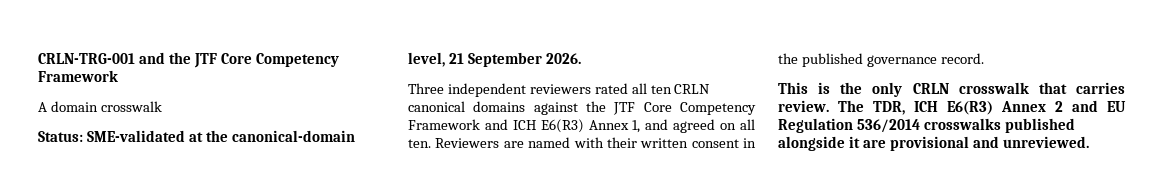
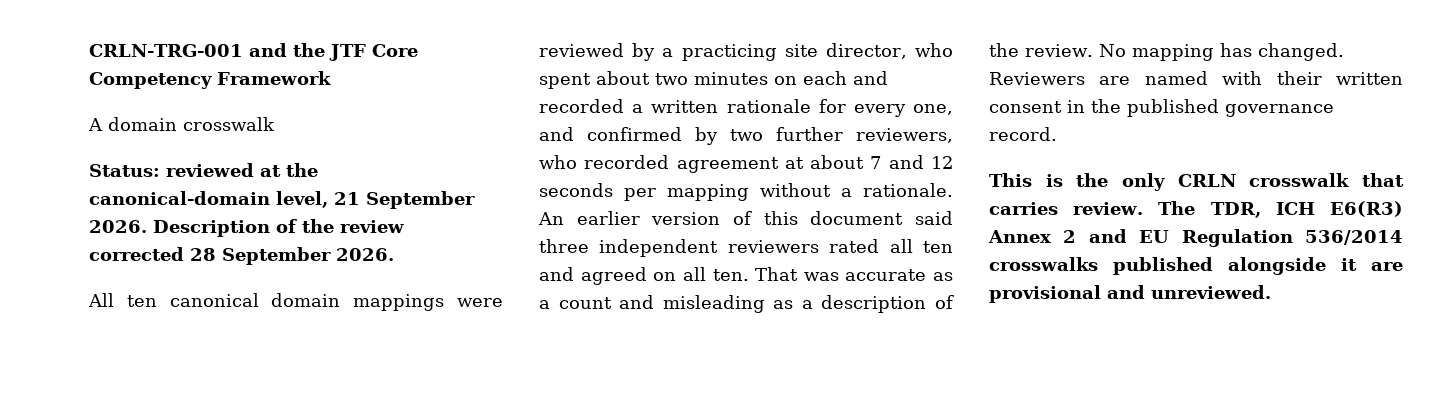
- Status: SME-validated at the canonical-domain level, 21 September 2026.
- Three independent reviewers rated all ten CRLN canonical domains against the JTF Core Competency Framework and ICH E6(R3) Annex 1, and agreed on all ten.
+ Status: reviewed at the canonical-domain level, 21 September 2026. Description of the review corrected 28 September 2026.
+ All ten canonical domain mappings were reviewed by a practicing site director, who spent about two minutes on each and recorded a written rationale for every one, and confirmed by two further reviewers, who recorded agreement at about 7 and 12 seconds per mapping without a rationale. An earlier version of this document said three independent reviewers rated all ten and agreed on all ten.
+ That was accurate as a count and misleading as a description of the review. No mapping has changed.

